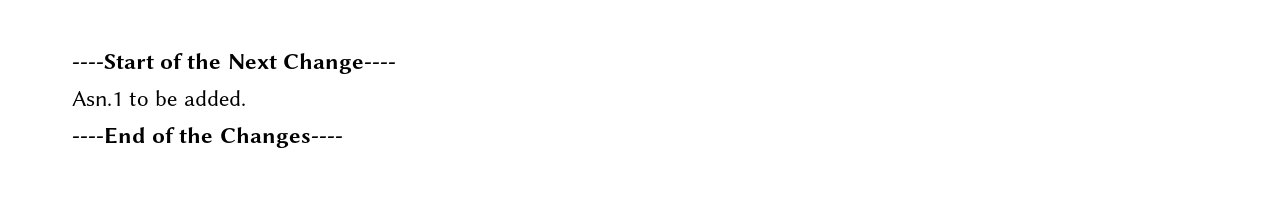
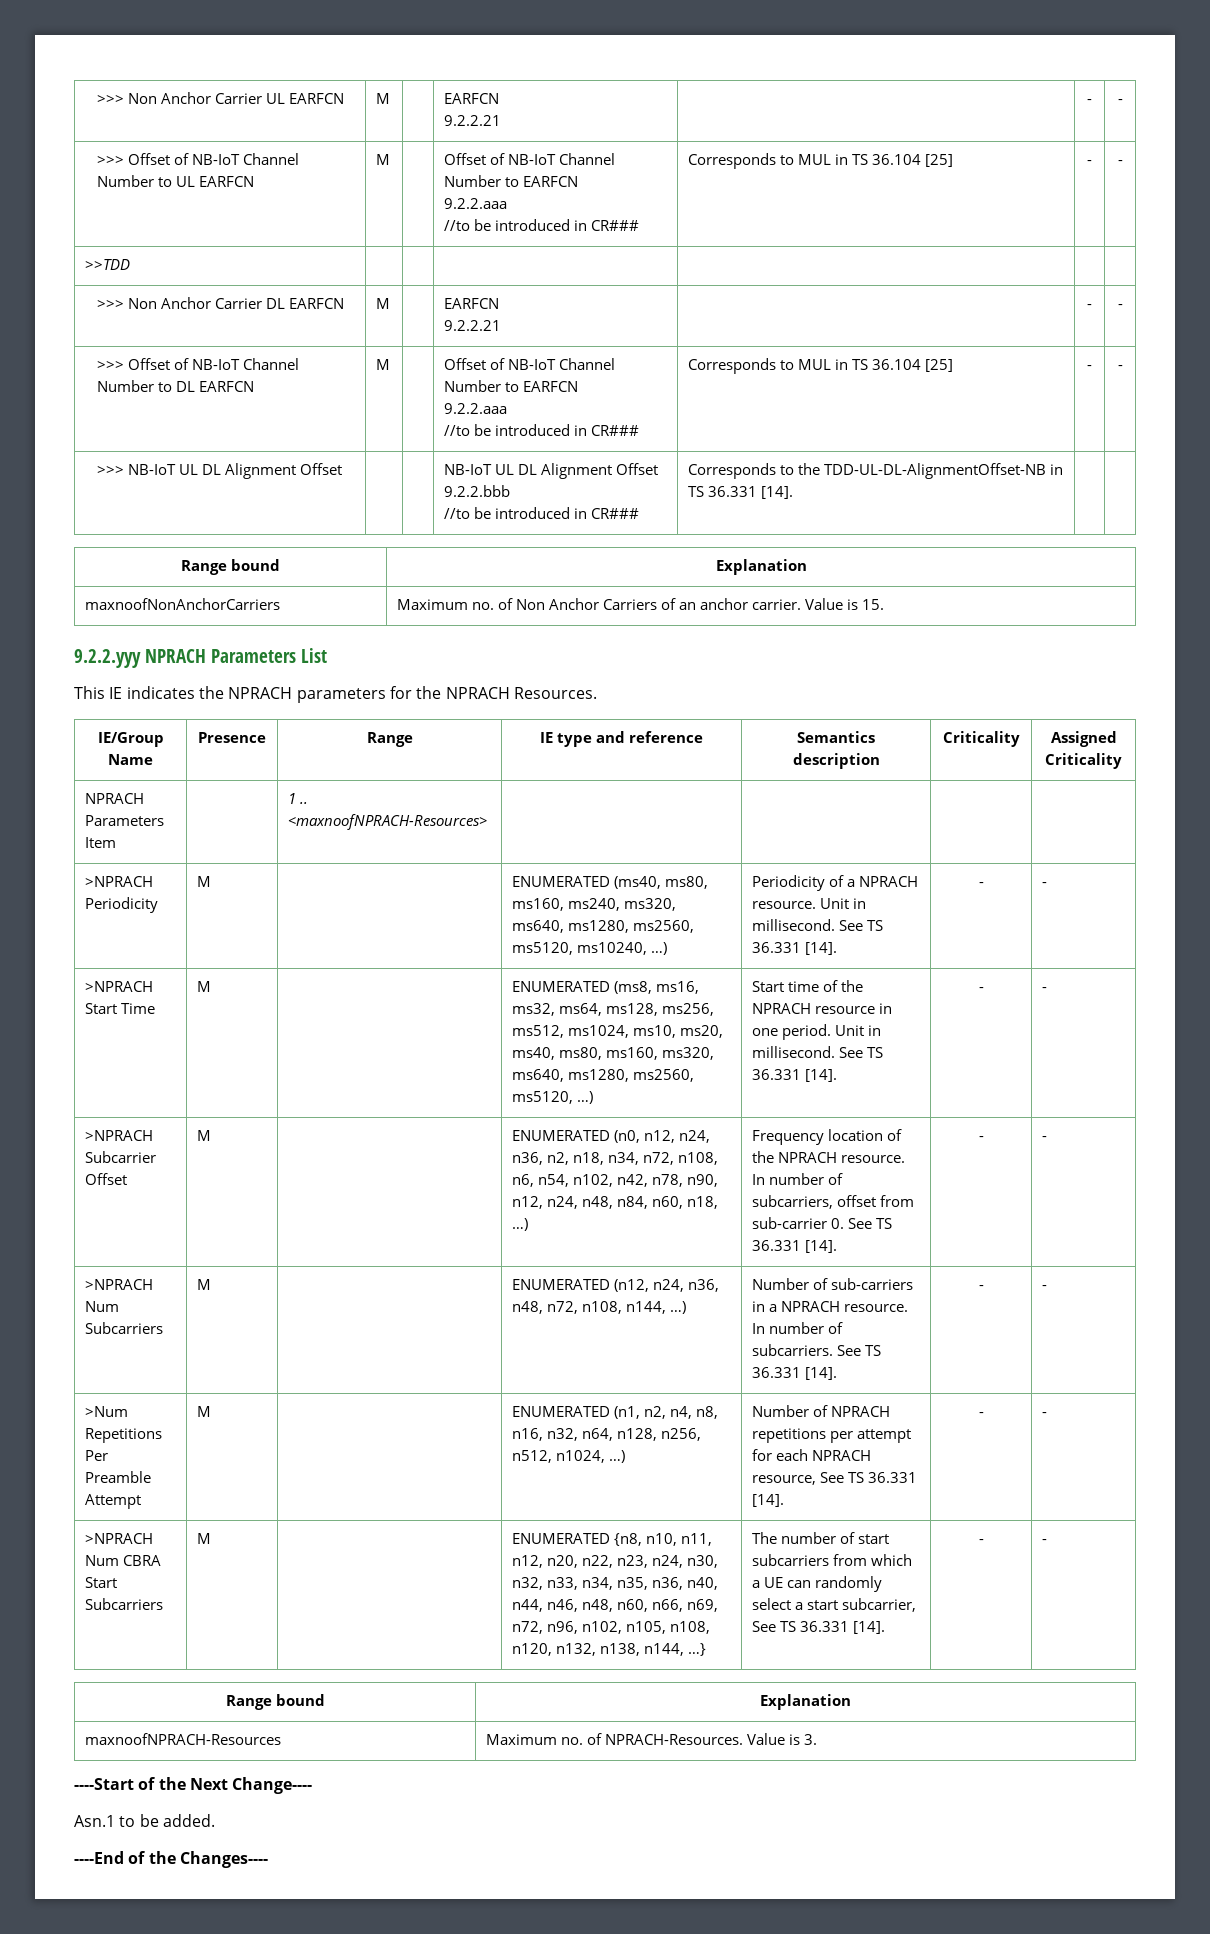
+ >>> Non Anchor Carrier UL EARFCN | M | | EARFCN
+ 9.2.2.21 | | - | -
+ >>> Offset of NB-IoT Channel Number to UL EARFCN | M | | Offset of NB-IoT Channel Number to EARFCN
+ 9.2.2.aaa
+ //to be introduced in CR### | Corresponds to MUL in TS 36.104 [25] | - | -
+ >>TDD | | | | | |
+ >>> Non Anchor Carrier DL EARFCN | M | | EARFCN
+ 9.2.2.21 | | - | -
+ >>> Offset of NB-IoT Channel Number to DL EARFCN | M | | Offset of NB-IoT Channel Number to EARFCN
+ 9.2.2.aaa
+ //to be introduced in CR### | Corresponds to MUL in TS 36.104 [25] | - | -
+ >>> NB-IoT UL DL Alignment Offset | | | NB-IoT UL DL Alignment Offset 9.2.2.bbb
+ //to be introduced in CR### | Corresponds to the TDD-UL-DL-AlignmentOffset-NB in TS 36.331 [14]. | |
+ Range bound | Explanation
+ maxnoofNonAnchorCarriers | Maximum no. of Non Anchor Carriers of an anchor carrier. Value is 15.
+ 9.2.2.yyy NPRACH Parameters List
+ This IE indicates the NPRACH parameters for the NPRACH Resources.
+ IE/Group Name | Presence | Range | IE type and reference | Semantics description | Criticality | Assigned Criticality
+ NPRACH Parameters Item | | 1 .. <maxnoofNPRACH-Resources> | | | |
+ >NPRACH Periodicity | M | | ENUMERATED (ms40, ms80, ms160, ms240, ms320, ms640, ms1280, ms2560, ms5120, ms10240, …) | Periodicity of a NPRACH resource. Unit in millisecond. See TS 36.331 [14]. | - | -
+ >NPRACH Start Time | M | | ENUMERATED (ms8, ms16, ms32, ms64, ms128, ms256, ms512, ms1024, ms10, ms20, ms40, ms80, ms160, ms320, ms640, ms1280, ms2560, ms5120, …) | Start time of the NPRACH resource in one period. Unit in millisecond. See TS 36.331 [14]. | - | -
+ >NPRACH Subcarrier Offset | M | | ENUMERATED (n0, n12, n24, n36, n2, n18, n34, n72, n108, n6, n54, n102, n42, n78, n90, n12, n24, n48, n84, n60, n18, …) | Frequency location of the NPRACH resource. In number of subcarriers, offset from sub-carrier 0. See TS 36.331 [14]. | - | -
+ >NPRACH Num Subcarriers | M | | ENUMERATED (n12, n24, n36, n48, n72, n108, n144, …) | Number of sub-carriers in a NPRACH resource. In number of subcarriers. See TS 36.331 [14]. | - | -
+ >Num Repetitions Per Preamble Attempt | M | | ENUMERATED (n1, n2, n4, n8, n16, n32, n64, n128, n256, n512, n1024, …) | Number of NPRACH repetitions per attempt for each NPRACH resource, See TS 36.331 [14]. | - | -
+ >NPRACH Num CBRA Start Subcarriers | M | | ENUMERATED {n8, n10, n11, n12, n20, n22, n23, n24, n30, n32, n33, n34, n35, n36, n40, n44, n46, n48, n60, n66, n69, n72, n96, n102, n105, n108, n120, n132, n138, n144, …} | The number of start subcarriers from which a UE can randomly select a start subcarrier, See TS 36.331 [14]. | - | -
+ Range bound | Explanation
+ maxnoofNPRACH-Resources | Maximum no. of NPRACH-Resources. Value is 3.

